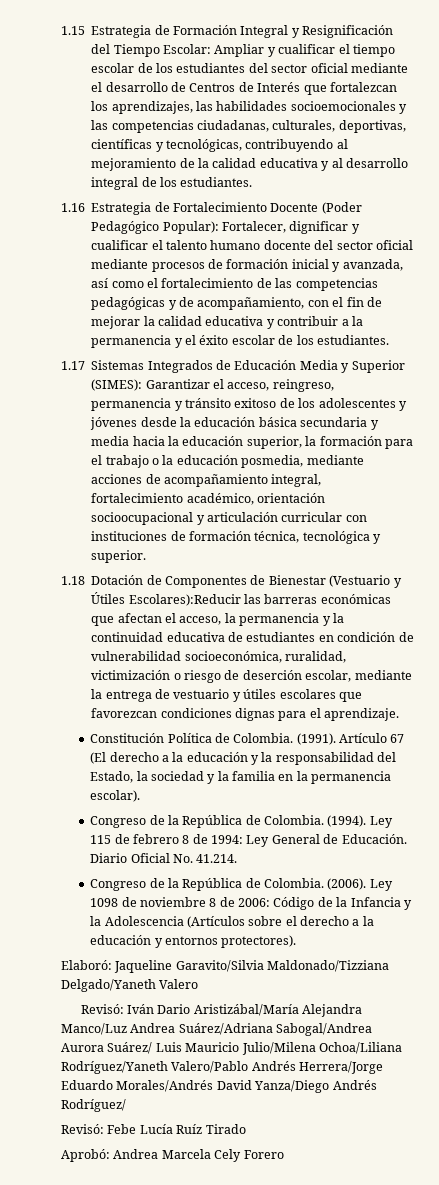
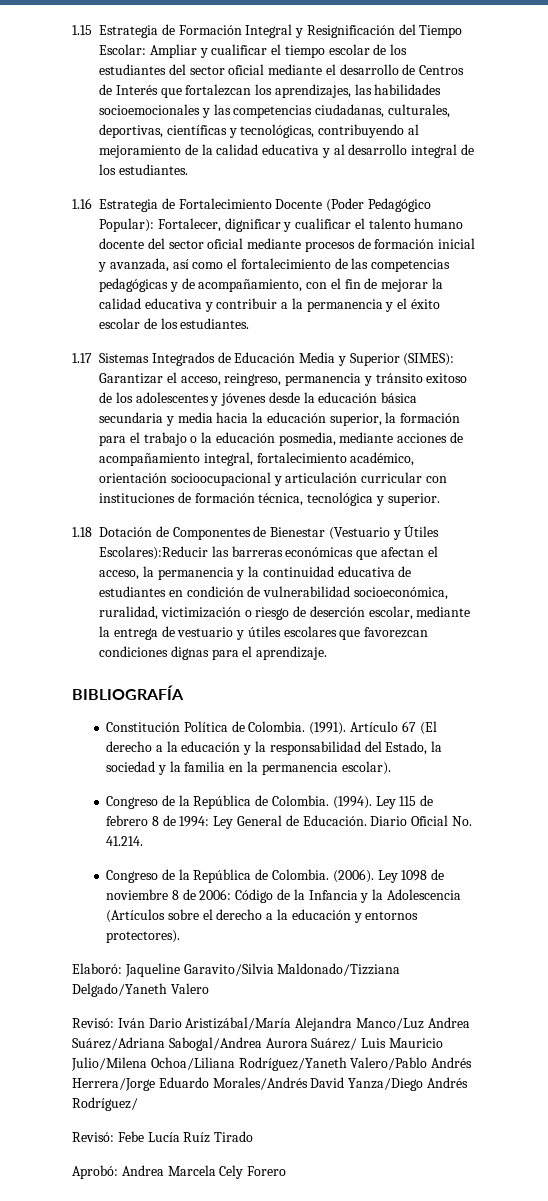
+ BIBLIOGRAFÍA

